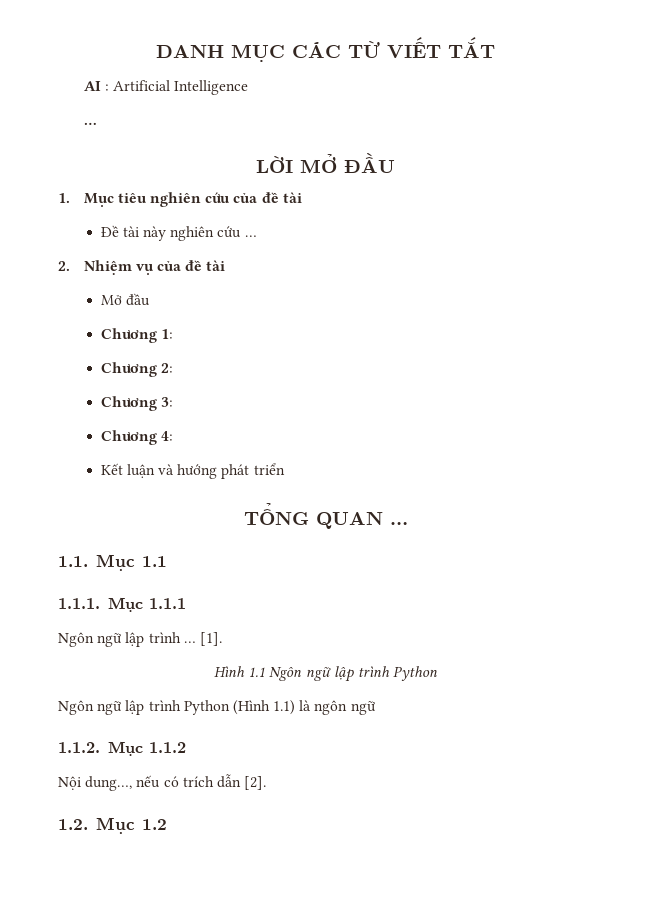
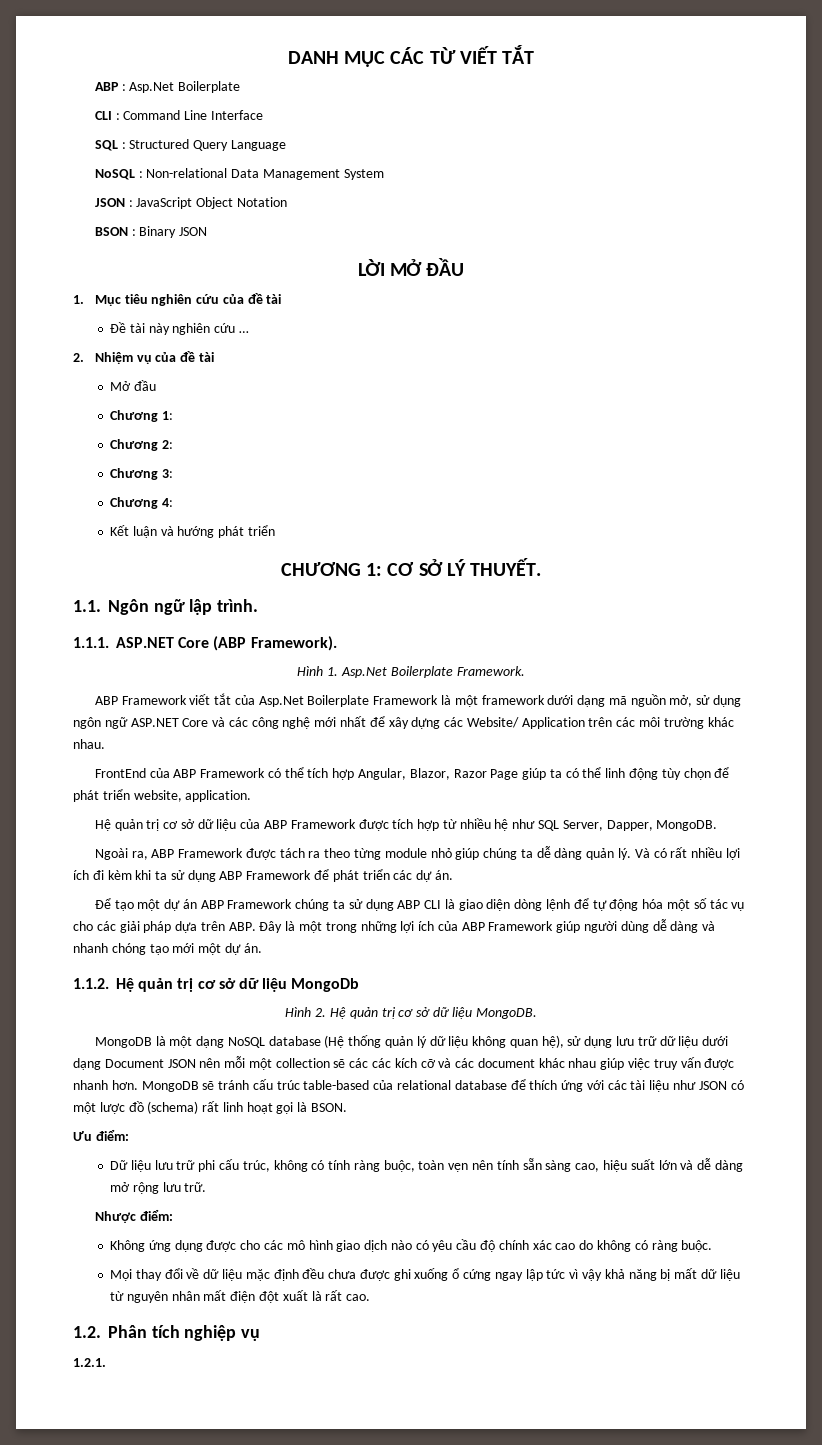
- AI : Artificial Intelligence
- …
+ ABP : Asp.Net Boilerplate
+ CLI : Command Line Interface
+ SQL : Structured Query Language
+ NoSQL : Non-relational Data Management System
+ JSON : JavaScript Object Notation
+ BSON : Binary JSON
- TỔNG QUAN …
- 1.1. Mục 1.1
- 1.1.1. Mục 1.1.1
- Ngôn ngữ lập trình … [1].
- Hình 1.1 Ngôn ngữ lập trình Python
- Ngôn ngữ lập trình Python (Hình 1.1) là ngôn ngữ
- 1.1.2. Mục 1.1.2
- Nội dung…, nếu có trích dẫn [2].
- 1.2. Mục 1.2
+ CHƯƠNG 1: CƠ SỞ LÝ THUYẾT.
+ 1.1. Ngôn ngữ lập trình.
+ 1.1.1. ASP.NET Core (ABP Framework).
+ Hình 1. Asp.Net Boilerplate Framework.
+ ABP Framework viết tắt của Asp.Net Boilerplate Framework là một framework dưới dạng mã nguồn mở, sử dụng ngôn ngữ ASP.NET Core và các công nghệ mới nhất để xây dựng các Website/ Application trên các môi trường khác nhau.
+ FrontEnd của ABP Framework có thể tích hợp Angular, Blazor, Razor Page giúp ta có thể linh động tùy chọn để phát triển website, application.
+ Hệ quản trị cơ sở dữ liệu của ABP Framework được tích hợp từ nhiều hệ như SQL Server, Dapper, MongoDB.
+ Ngoài ra, ABP Framework được tách ra theo từng module nhỏ giúp chúng ta dễ dàng quản lý. Và có rất nhiều lợi ích đi kèm khi ta sử dụng ABP Framework để phát triển các dự án.
+ Để tạo một dự án ABP Framework chúng ta sử dụng ABP CLI là giao diện dòng lệnh để tự động hóa một số tác vụ cho các giải pháp dựa trên ABP. Đây là một trong những lợi ích của ABP Framework giúp người dùng dễ dàng và nhanh chóng tạo mới một dự án.
+ 1.1.2. Hệ quản trị cơ sở dữ liệu MongoDb
+ Hình 2. Hệ quản trị cơ sở dữ liệu MongoDB.
+ MongoDB là một dạng NoSQL database (Hệ thống quản lý dữ liệu không quan hệ), sử dụng lưu trữ dữ liệu dưới dạng Document JSON nên mỗi một collection sẽ các các kích cỡ và các document khác nhau giúp việc truy vấn được nhanh hơn. MongoDB sẽ tránh cấu trúc table-based của relational database để thích ứng với các tài liệu như JSON có một lược đồ (schema) rất linh hoạt gọi là BSON.
+ Ưu điểm:
+ Dữ liệu lưu trữ phi cấu trúc, không có tính ràng buộc, toàn vẹn nên tính sẵn sàng cao, hiệu suất lớn và dễ dàng mở rộng lưu trữ.
+ Nhược điểm:
+ Không ứng dụng được cho các mô hình giao dịch nào có yêu cầu độ chính xác cao do không có ràng buộc.
+ Mọi thay đổi về dữ liệu mặc định đều chưa được ghi xuống ổ cứng ngay lập tức vì vậy khả năng bị mất dữ liệu từ nguyên nhân mất điện đột xuất là rất cao.
+ 1.2. Phân tích nghiệp vụ
+ 1.2.1.

